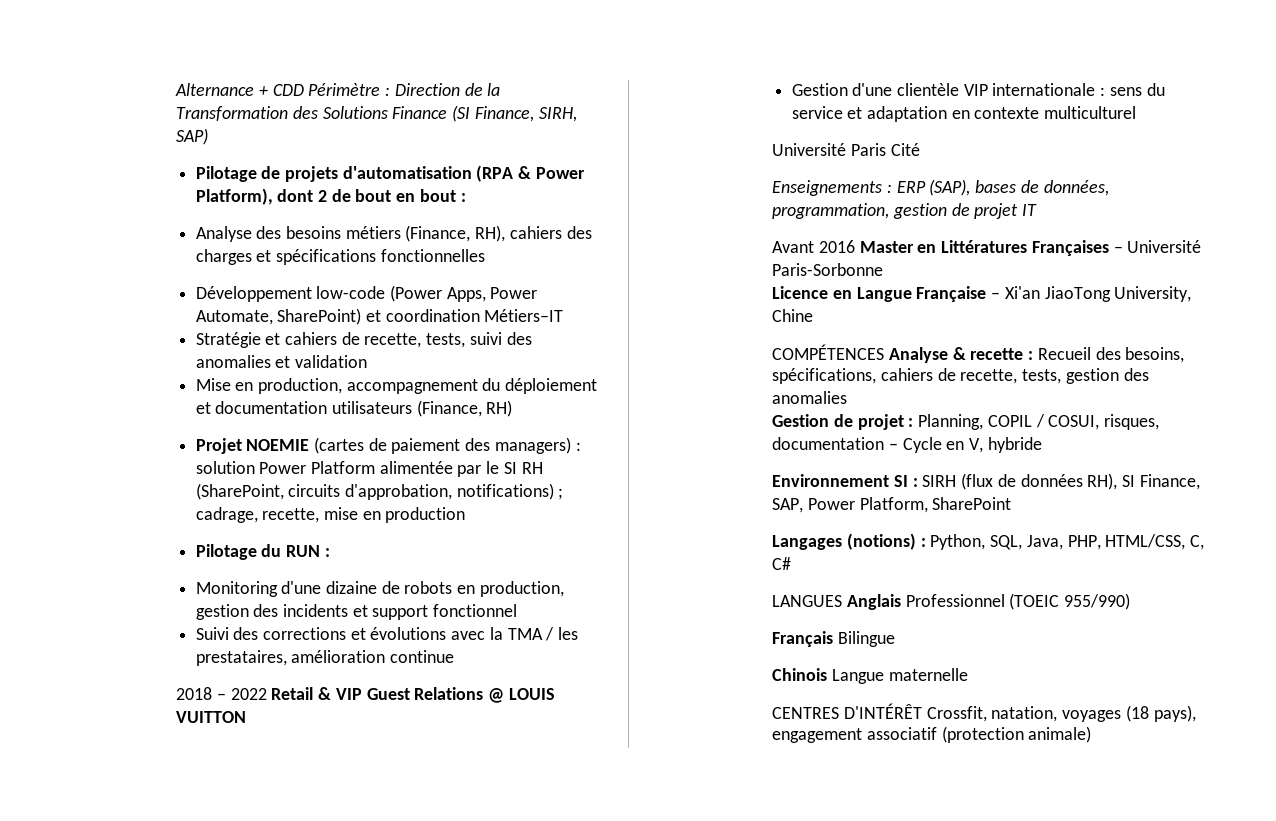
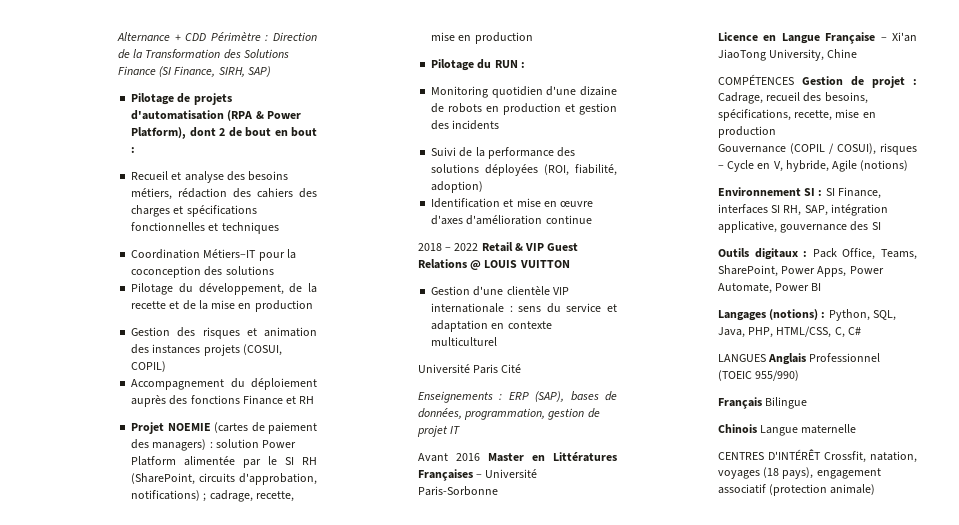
- Analyse des besoins métiers (Finance, RH), cahiers des charges et spécifications fonctionnelles
- Développement low-code (Power Apps, Power Automate, SharePoint) et coordination Métiers–IT
- Stratégie et cahiers de recette, tests, suivi des anomalies et validation
- Mise en production, accompagnement du déploiement et documentation utilisateurs (Finance, RH)
+ Recueil et analyse des besoins métiers, rédaction des cahiers des charges et spécifications fonctionnelles et techniques
+ Coordination Métiers–IT pour la coconception des solutions
+ Pilotage du développement, de la recette et de la mise en production
+ Gestion des risques et animation des instances projets (COSUI, COPIL)
+ Accompagnement du déploiement auprès des fonctions Finance et RH
- Monitoring d'une dizaine de robots en production, gestion des incidents et support fonctionnel
- Suivi des corrections et évolutions avec la TMA / les prestataires, amélioration continue
+ Monitoring quotidien d'une dizaine de robots en production et gestion des incidents
+ Suivi de la performance des solutions déployées (ROI, fiabilité, adoption)
+ Identification et mise en œuvre d'axes d'amélioration continue
- COMPÉTENCES Analyse & recette : Recueil des besoins, spécifications, cahiers de recette, tests, gestion des anomalies
- Gestion de projet : Planning, COPIL / COSUI, risques, documentation – Cycle en V, hybride
+ COMPÉTENCES Gestion de projet : Cadrage, recueil des besoins, spécifications, recette, mise en production
+ Gouvernance (COPIL / COSUI), risques – Cycle en V, hybride, Agile (notions)
- Environnement SI : SIRH (flux de données RH), SI Finance, SAP, Power Platform, SharePoint
+ Environnement SI : SI Finance, interfaces SI RH, SAP, intégration applicative, gouvernance des SI
+ Outils digitaux : Pack Office, Teams, SharePoint, Power Apps, Power Automate, Power BI

